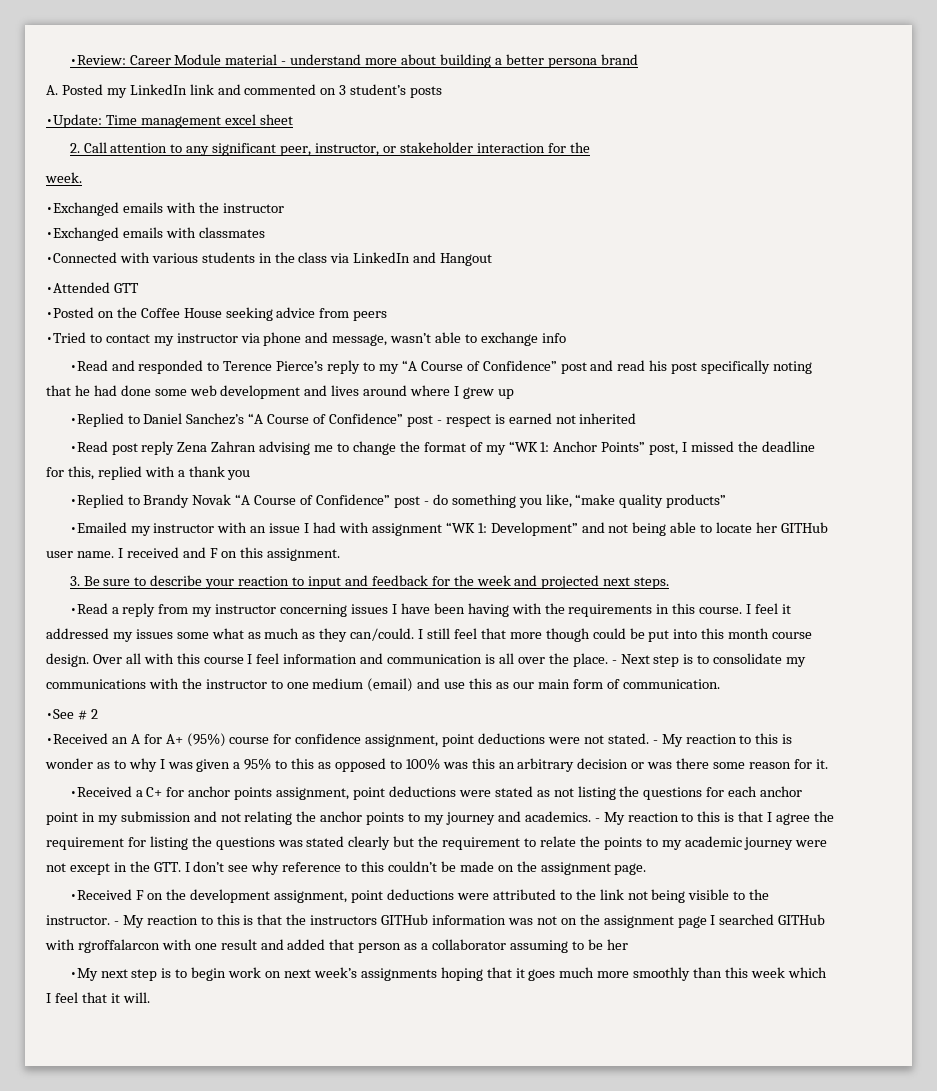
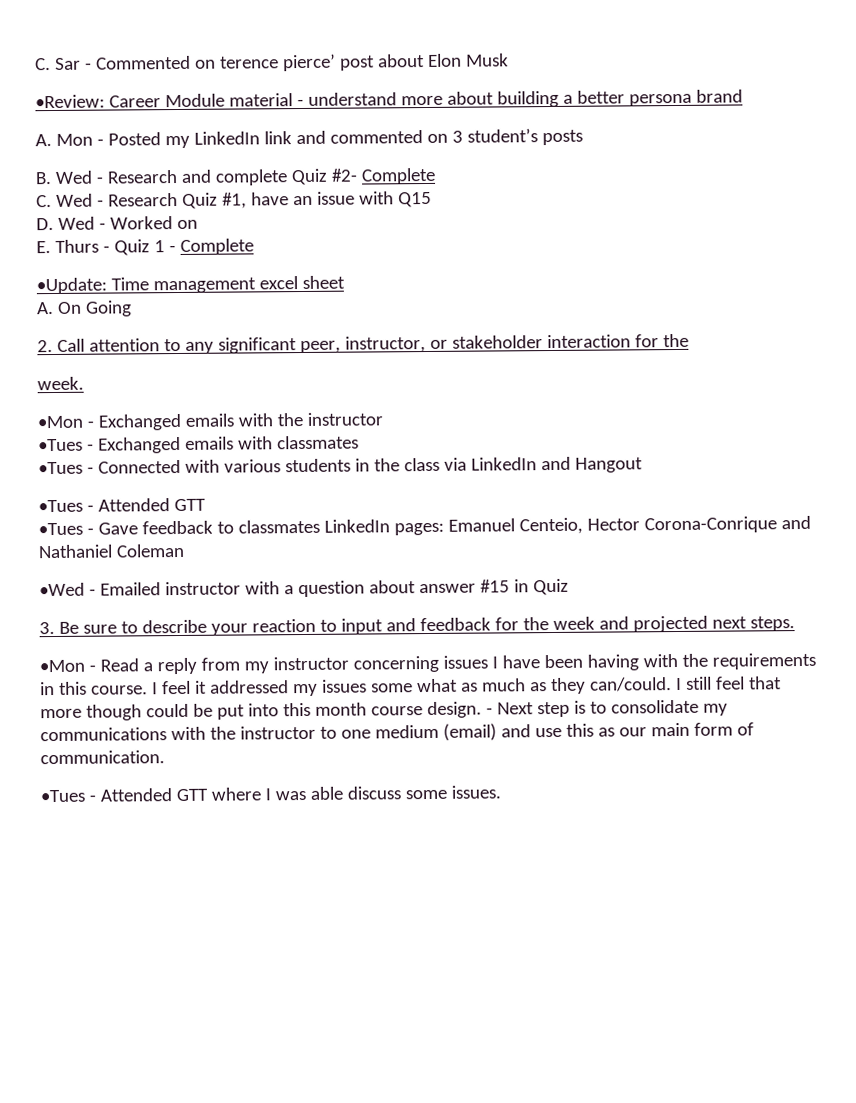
+ C. Sar - Commented on terence pierce’ post about Elon Musk
- A. Posted my LinkedIn link and commented on 3 student’s posts
+ A. Mon - Posted my LinkedIn link and commented on 3 student’s posts
+ B. Wed - Research and complete Quiz #2- Complete
+ C. Wed - Research Quiz #1, have an issue with Q15
+ D. Wed - Worked on
+ E. Thurs - Quiz 1 - Complete
+ A. On Going
- •Exchanged emails with the instructor
+ •Mon - Exchanged emails with the instructor
- •Exchanged emails with classmates
+ •Tues - Exchanged emails with classmates
- •Connected with various students in the class via LinkedIn and Hangout
- •Attended GTT
- •Posted on the Coffee House seeking advice from peers
- •Tried to contact my instructor via phone and message, wasn’t able to exchange info
- •Read and responded to Terence Pierce’s reply to my “A Course of Confidence” post and read his post specifically noting that he had done some web development and lives around where I grew up
- •Replied to Daniel Sanchez’s “A Course of Confidence” post - respect is earned not inherited
- •Read post reply Zena Zahran advising me to change the format of my “WK 1: Anchor Points” post, I missed the deadline for this, replied with a thank you
- •Replied to Brandy Novak “A Course of Confidence” post - do something you like, “make quality products”
- •Emailed my instructor with an issue I had with assignment “WK 1: Development” and not being able to locate her GITHub user name. I received and F on this assignment.
+ •Tues - Connected with various students in the class via LinkedIn and Hangout
+ •Tues - Attended GTT
+ •Tues - Gave feedback to classmates LinkedIn pages: Emanuel Centeio, Hector Corona-Conrique and Nathaniel Coleman
+ •Wed - Emailed instructor with a question about answer #15 in Quiz
- •Read a reply from my instructor concerning issues I have been having with the requirements in this course.
+ •Mon - Read a reply from my instructor concerning issues I have been having with the requirements in this course.
- Over all with this course I feel information and communication is all over the place.
- •See # 2
- •Received an A for A+ (95%) course for confidence assignment, point deductions were not stated. - My reaction to this is wonder as to why I was given a 95% to this as opposed to 100% was this an arbitrary decision or was there some reason for it.
- •Received a C+ for anchor points assignment, point deductions were stated as not listing the questions for each anchor point in my submission and not relating the anchor points to my journey and academics. - My reaction to this is that I agree the requirement for listing the questions was stated clearly but the requirement to relate the points to my academic journey were not except in the GTT. I don’t see why reference to this couldn’t be made on the assignment page.
- •Received F on the development assignment, point deductions were attributed to the link not being visible to the instructor. - My reaction to this is that the instructors GITHub information was not on the assignment page I searched GITHub with rgroffalarcon with one result and added that person as a collaborator assuming to be her
- •My next step is to begin work on next week’s assignments hoping that it goes much more smoothly than this week which I feel that it will.
+ •Tues - Attended GTT where I was able discuss some issues.

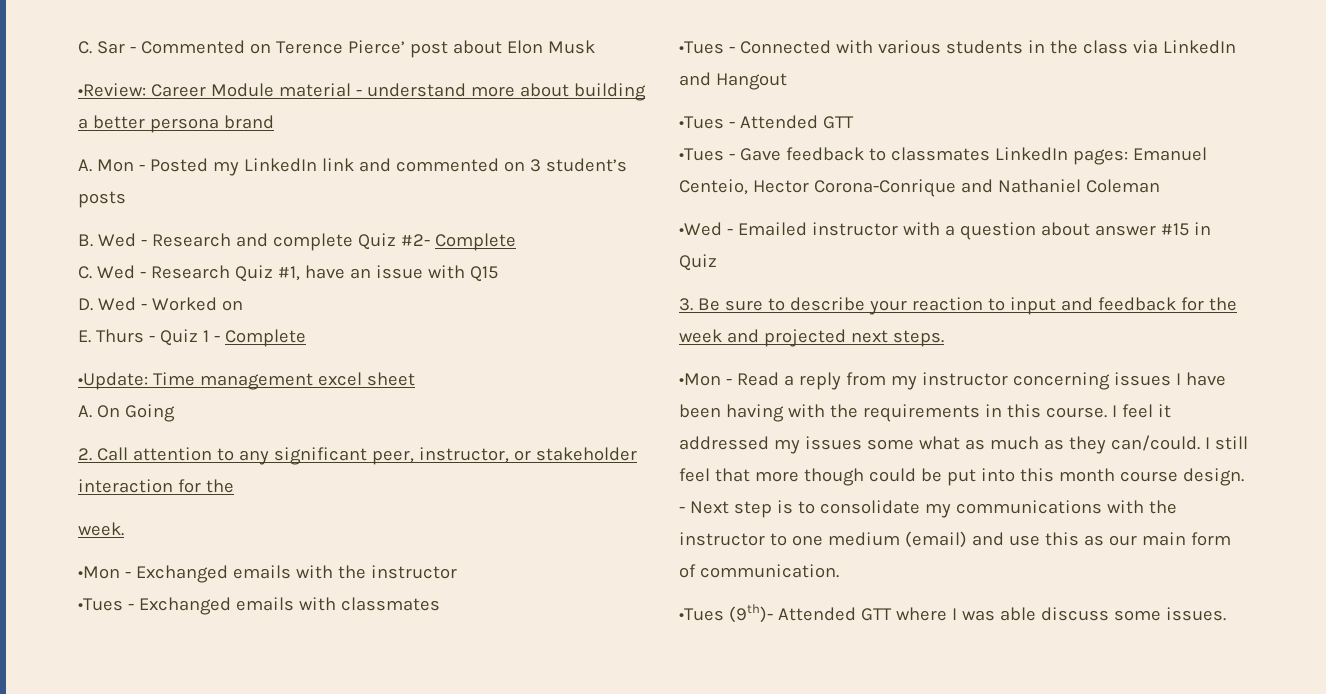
- C. Sar - Commented on terence pierce’ post about Elon Musk
+ C. Sar - Commented on Terence Pierce’ post about Elon Musk
- •Tues - Attended GTT where I was able discuss some issues.
+ •Tues (9th)- Attended GTT where I was able discuss some issues.

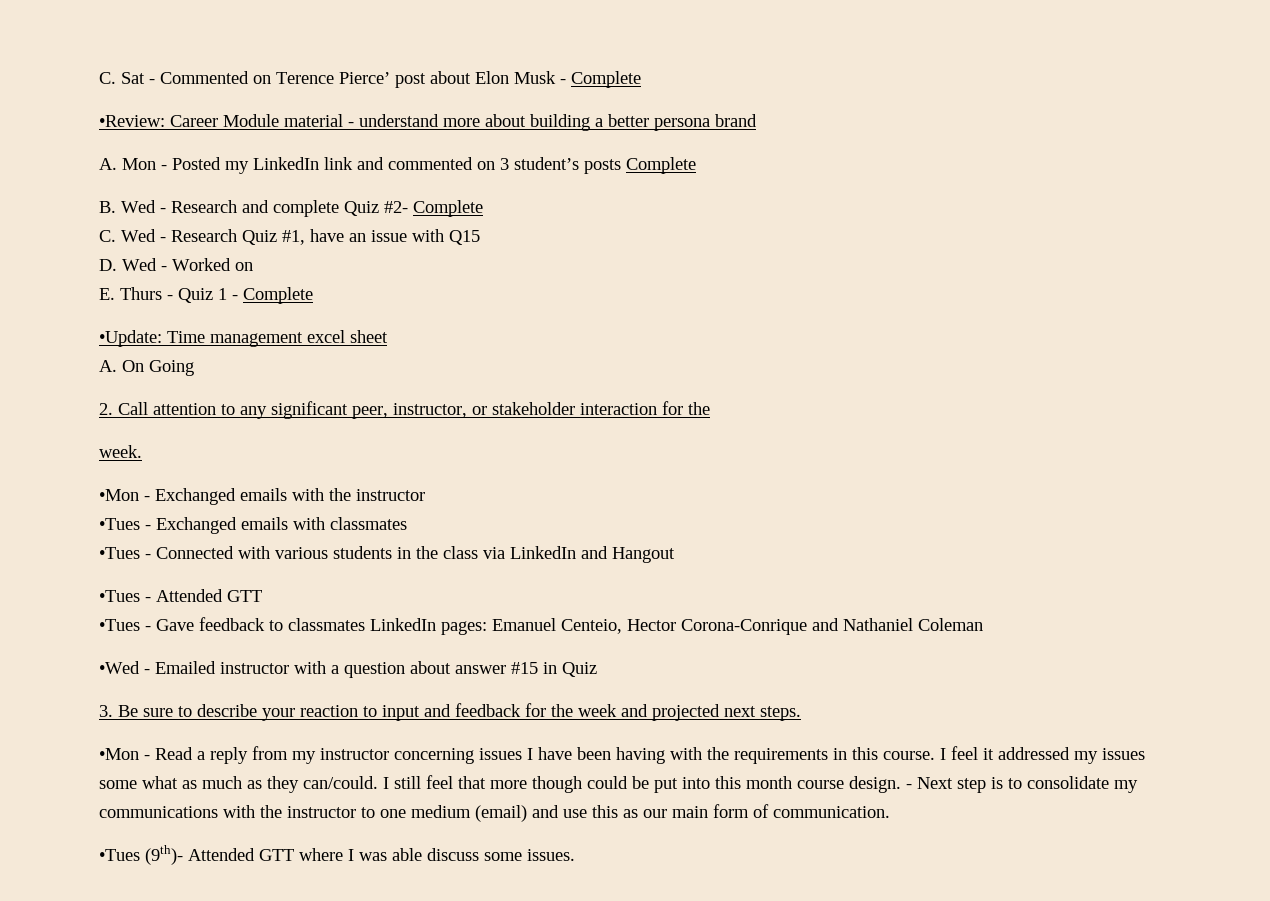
- C. Sar - Commented on Terence Pierce’ post about Elon Musk
+ C. Sat - Commented on Terence Pierce’ post about Elon Musk - Complete
- A. Mon - Posted my LinkedIn link and commented on 3 student’s posts
+ A. Mon - Posted my LinkedIn link and commented on 3 student’s posts Complete

